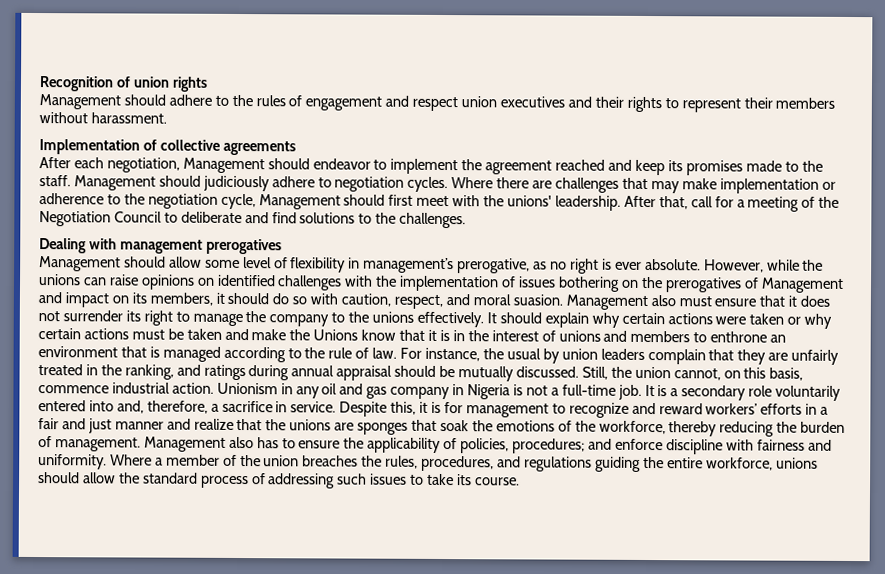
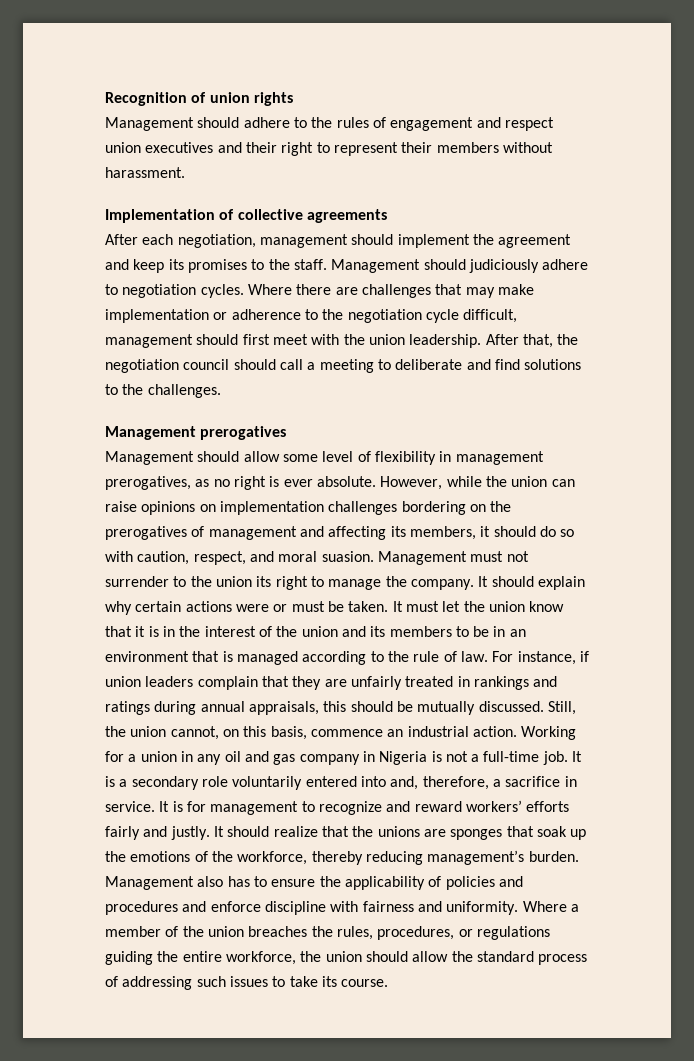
- Management should adhere to the rules of engagement and respect union executives and their rights to represent their members without harassment.
+ Management should adhere to the rules of engagement and respect union executives and their right to represent their members without harassment.
- After each negotiation, Management should endeavor to implement the agreement reached and keep its promises made to the staff.
+ After each negotiation, management should implement the agreement and keep its promises to the staff.
- Where there are challenges that may make implementation or adherence to the negotiation cycle, Management should first meet with the unions' leadership.
+ Where there are challenges that may make implementation or adherence to the negotiation cycle difficult, management should first meet with the union leadership.
- After that, call for a meeting of the Negotiation Council to deliberate and find solutions to the challenges.
+ After that, the negotiation council should call a meeting to deliberate and find solutions to the challenges.
- Dealing with management prerogatives
+ Management prerogatives
- Management should allow some level of flexibility in management’s prerogative, as no right is ever absolute.
+ Management should allow some level of flexibility in management prerogatives, as no right is ever absolute.
- However, while the unions can raise opinions on identified challenges with the implementation of issues bothering on the prerogatives of Management and impact on its members, it should do so with caution, respect, and moral suasion.
+ However, while the union can raise opinions on implementation challenges bordering on the prerogatives of management and affecting its members, it should do so with caution, respect, and moral suasion.
- Management also must ensure that it does not surrender its right to manage the company to the unions effectively.
+ Management must not surrender to the union its right to manage the company.
- It should explain why certain actions were taken or why certain actions must be taken and make the Unions know that it is in the interest of unions and members to enthrone an environment that is managed according to the rule of law.
+ It should explain why certain actions were or must be taken. It must let the union know that it is in the interest of the union and its members to be in an environment that is managed according to the rule of law.
- For instance, the usual by union leaders complain that they are unfairly treated in the ranking, and ratings during annual appraisal should be mutually discussed.
+ For instance, if union leaders complain that they are unfairly treated in rankings and ratings during annual appraisals, this should be mutually discussed.
- Still, the union cannot, on this basis, commence industrial action.
+ Still, the union cannot, on this basis, commence an industrial action.
- Unionism in any oil and gas company in Nigeria is not a full-time job.
+ Working for a union in any oil and gas company in Nigeria is not a full-time job.
- Despite this, it is for management to recognize and reward workers’ efforts in a fair and just manner and realize that the unions are sponges that soak the emotions of the workforce, thereby reducing the burden of management.
+ It is for management to recognize and reward workers’ efforts fairly and justly. It should realize that the unions are sponges that soak up the emotions of the workforce, thereby reducing management’s burden.
- Management also has to ensure the applicability of policies, procedures; and enforce discipline with fairness and uniformity.
+ Management also has to ensure the applicability of policies and procedures and enforce discipline with fairness and uniformity.
- Where a member of the union breaches the rules, procedures, and regulations guiding the entire workforce, unions should allow the standard process of addressing such issues to take its course.
+ Where a member of the union breaches the rules, procedures, or regulations guiding the entire workforce, the union should allow the standard process of addressing such issues to take its course.

